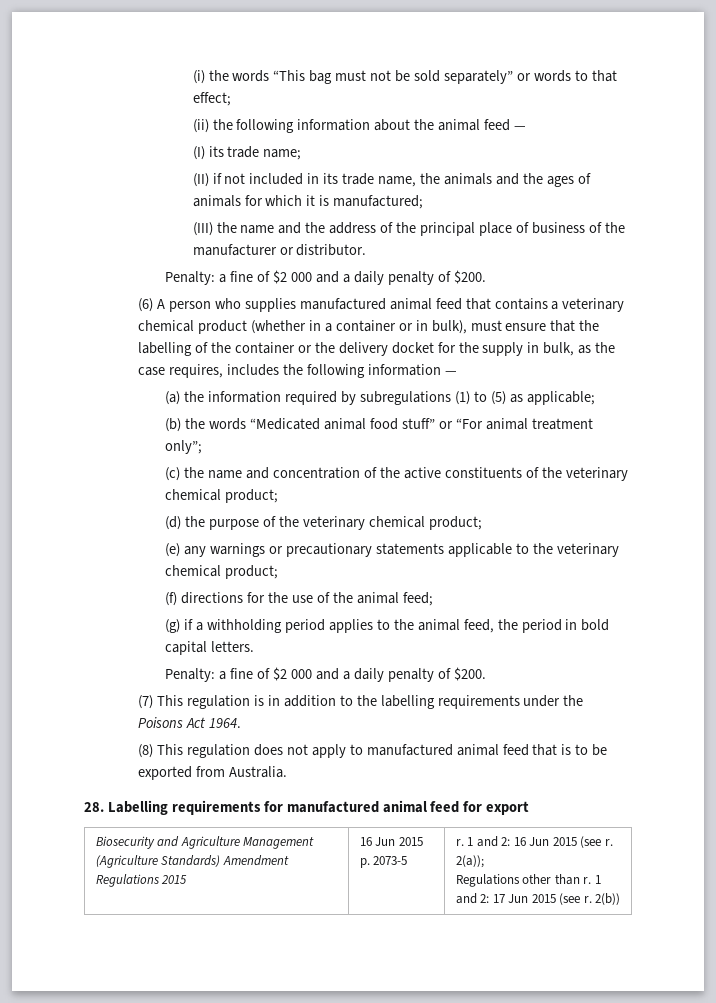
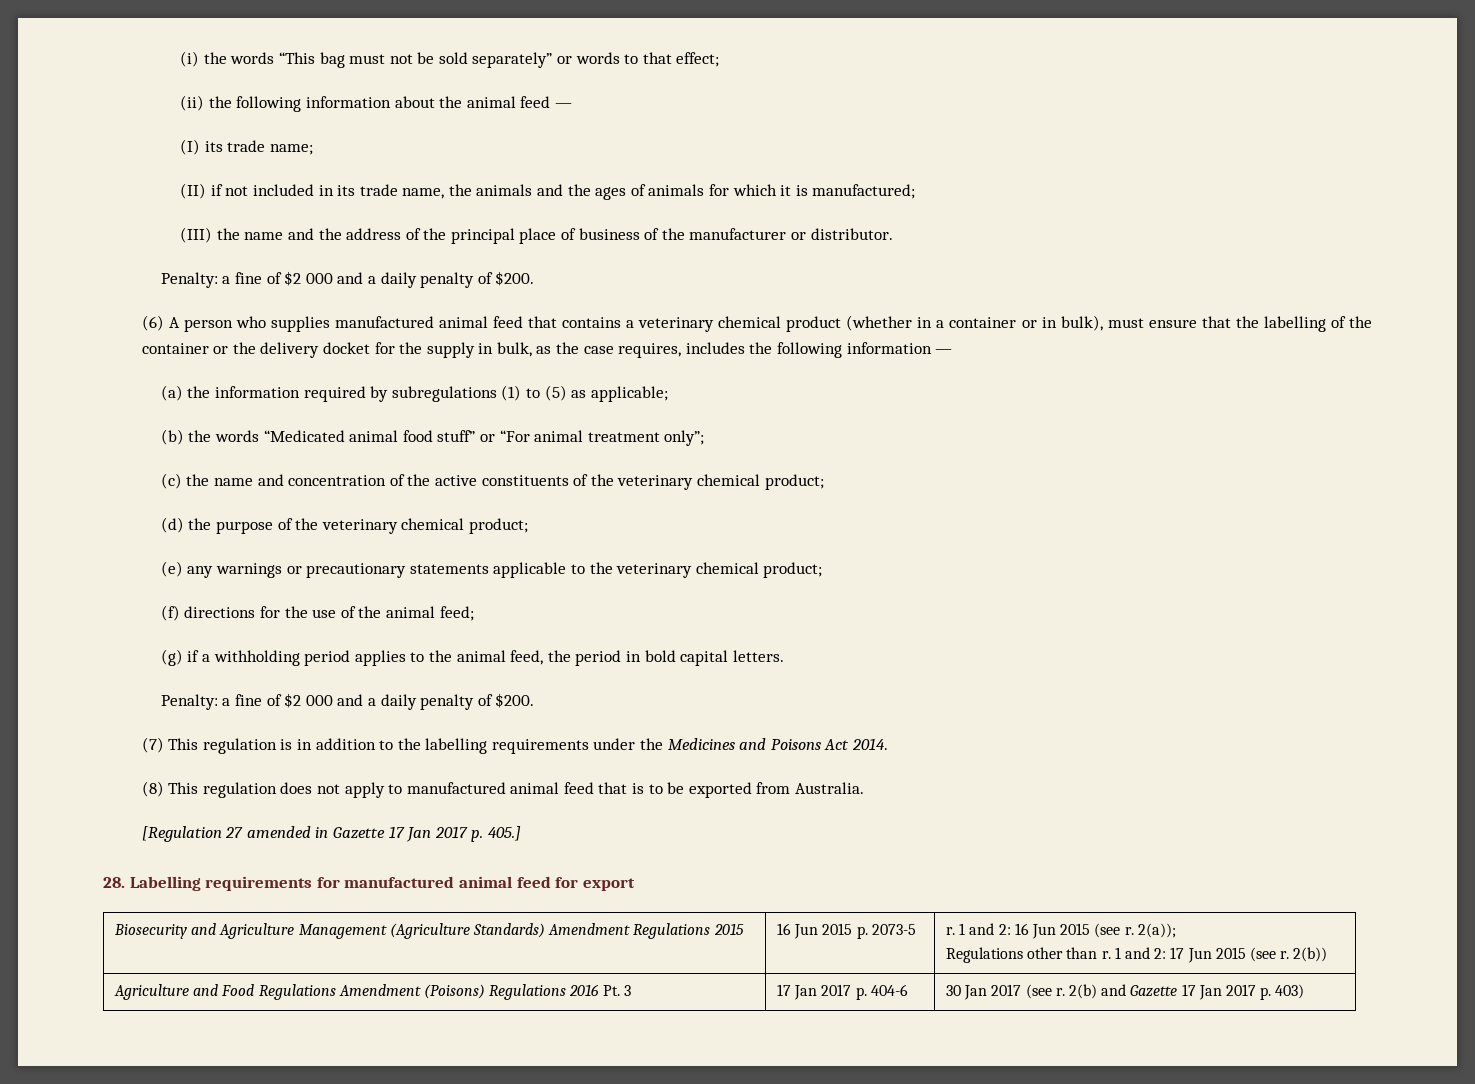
- (7) This regulation is in addition to the labelling requirements under the Poisons Act 1964.
+ (7) This regulation is in addition to the labelling requirements under the Medicines and Poisons Act 2014.
+ [Regulation 27 amended in Gazette 17 Jan 2017 p. 405.]
+ Agriculture and Food Regulations Amendment (Poisons) Regulations 2016 Pt. 3 | 17 Jan 2017 p. 404-6 | 30 Jan 2017 (see r. 2(b) and Gazette 17 Jan 2017 p. 403)

